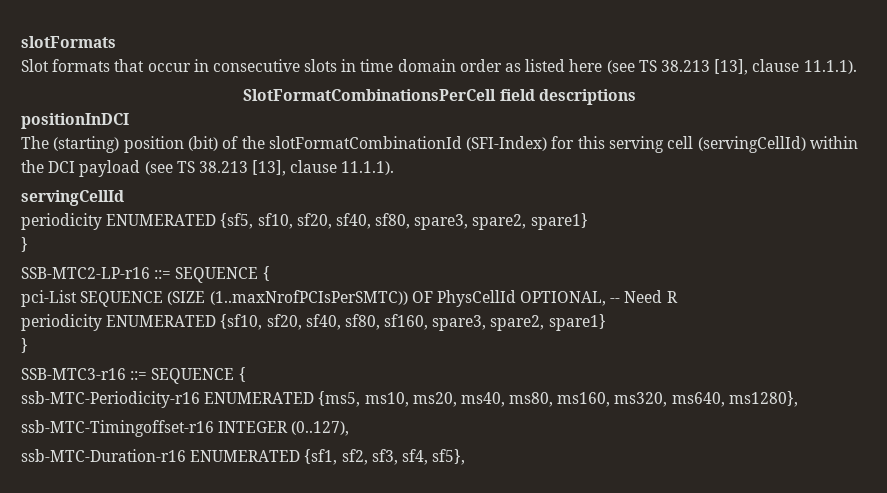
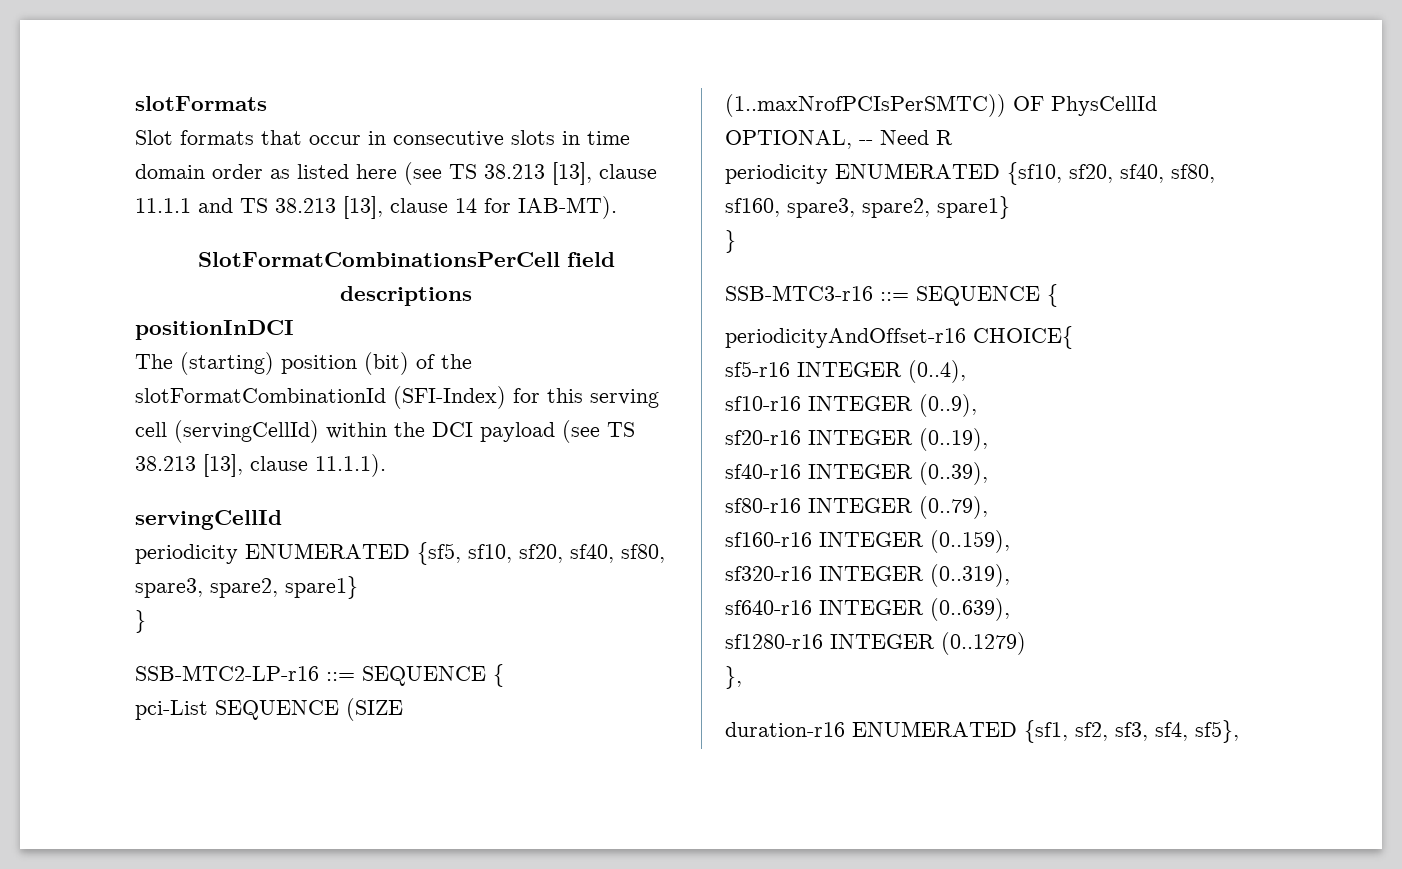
- Slot formats that occur in consecutive slots in time domain order as listed here (see TS 38.213 [13], clause 11.1.1).
+ Slot formats that occur in consecutive slots in time domain order as listed here (see TS 38.213 [13], clause 11.1.1 and TS 38.213 [13], clause 14 for IAB-MT).
- ssb-MTC-Periodicity-r16 ENUMERATED {ms5, ms10, ms20, ms40, ms80, ms160, ms320, ms640, ms1280},
- ssb-MTC-Timingoffset-r16 INTEGER (0..127),
- ssb-MTC-Duration-r16 ENUMERATED {sf1, sf2, sf3, sf4, sf5},
+ periodicityAndOffset-r16 CHOICE{
+ sf5-r16 INTEGER (0..4),
+ sf10-r16 INTEGER (0..9),
+ sf20-r16 INTEGER (0..19),
+ sf40-r16 INTEGER (0..39),
+ sf80-r16 INTEGER (0..79),
+ sf160-r16 INTEGER (0..159),
+ sf320-r16 INTEGER (0..319),
+ sf640-r16 INTEGER (0..639),
+ sf1280-r16 INTEGER (0..1279)
+ },
+ duration-r16 ENUMERATED {sf1, sf2, sf3, sf4, sf5},

